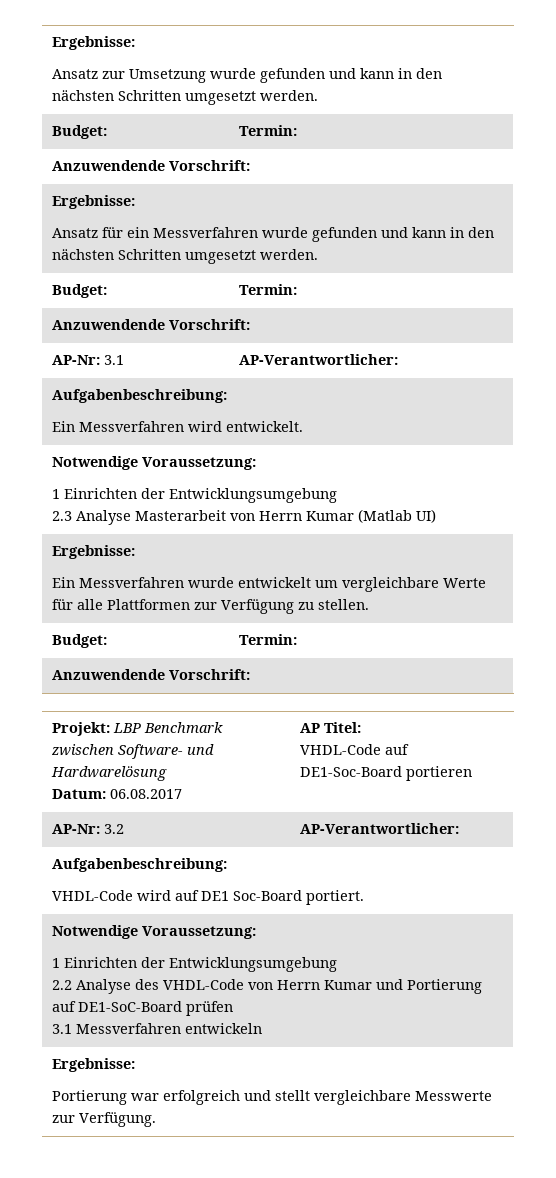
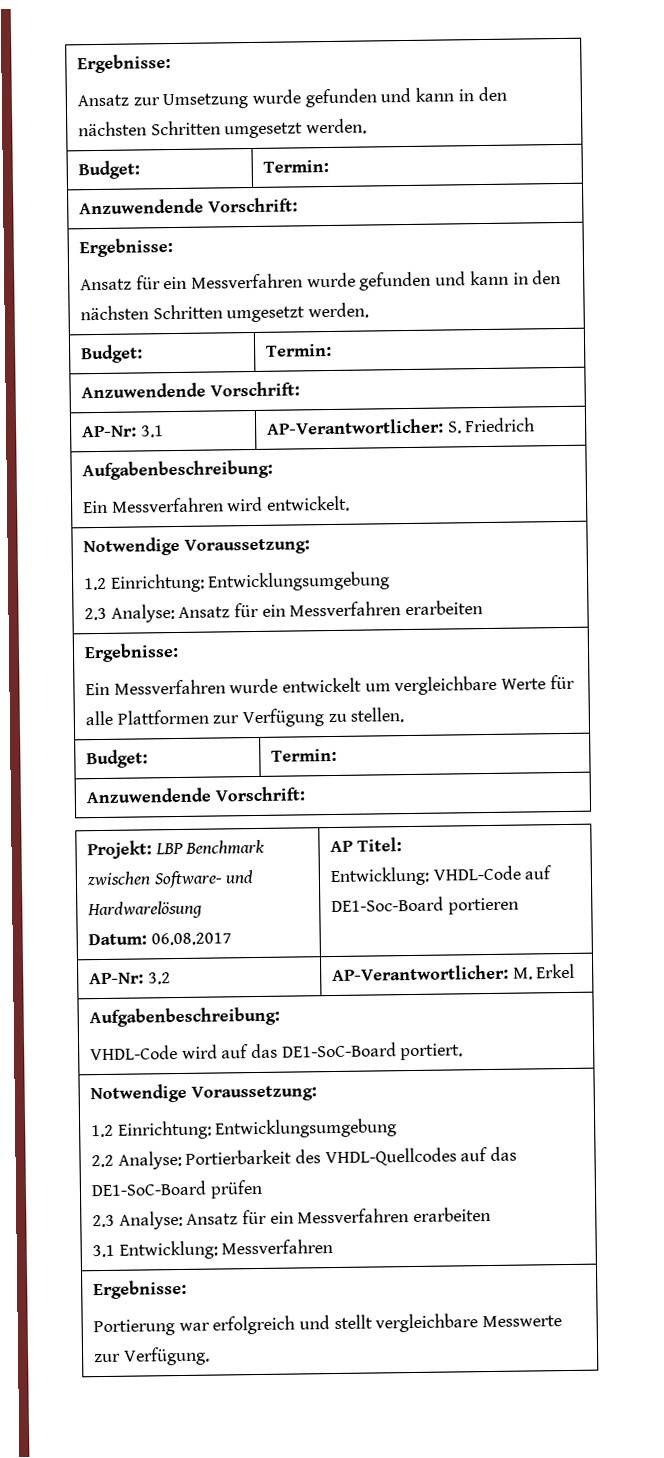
- AP-Nr: 3.1 | AP-Verantwortlicher:
+ AP-Nr: 3.1 | AP-Verantwortlicher: S. Friedrich
  Aufgabenbeschreibung:
  Ein Messverfahren wird entwickelt.
  Notwendige Voraussetzung:
- 1 Einrichten der Entwicklungsumgebung
- 2.3 Analyse Masterarbeit von Herrn Kumar (Matlab UI)
+ 1.2 Einrichtung: Entwicklungsumgebung
+ 2.3 Analyse: Ansatz für ein Messverfahren erarbeiten
  Projekt: LBP Benchmark zwischen Software- und Hardwarelösung
  Datum: 06.08.2017 | AP Titel:
- VHDL-Code auf DE1-Soc-Board portieren
+ Entwicklung: VHDL-Code auf DE1-Soc-Board portieren
- AP-Nr: 3.2 | AP-Verantwortlicher:
+ AP-Nr: 3.2 | AP-Verantwortlicher: M. Erkel
  Aufgabenbeschreibung:
- VHDL-Code wird auf DE1 Soc-Board portiert.
+ VHDL-Code wird auf das DE1-SoC-Board portiert.
  Notwendige Voraussetzung:
- 1 Einrichten der Entwicklungsumgebung
- 2.2 Analyse des VHDL-Code von Herrn Kumar und Portierung auf DE1-SoC-Board prüfen
- 3.1 Messverfahren entwickeln
+ 1.2 Einrichtung: Entwicklungsumgebung
+ 2.2 Analyse: Portierbarkeit des VHDL-Quellcodes auf das DE1-SoC-Board prüfen
+ 2.3 Analyse: Ansatz für ein Messverfahren erarbeiten
+ 3.1 Entwicklung: Messverfahren

